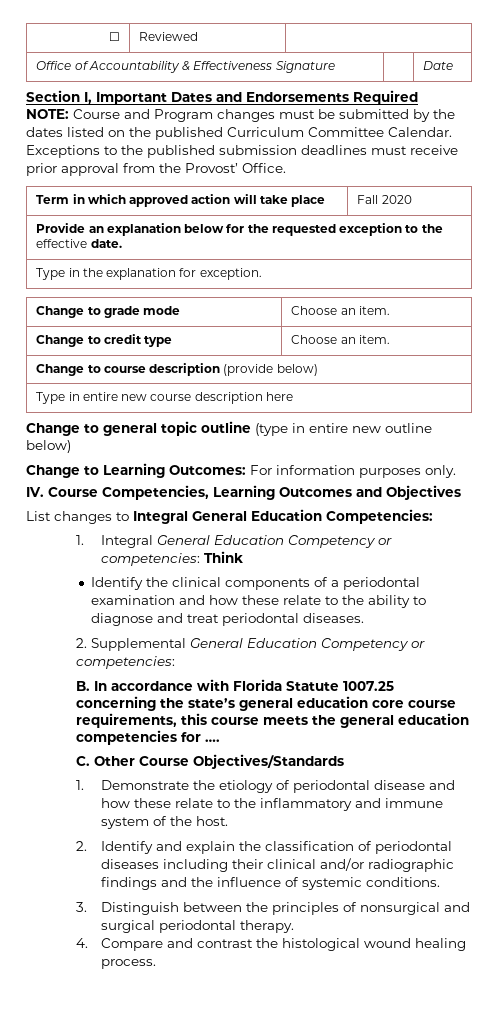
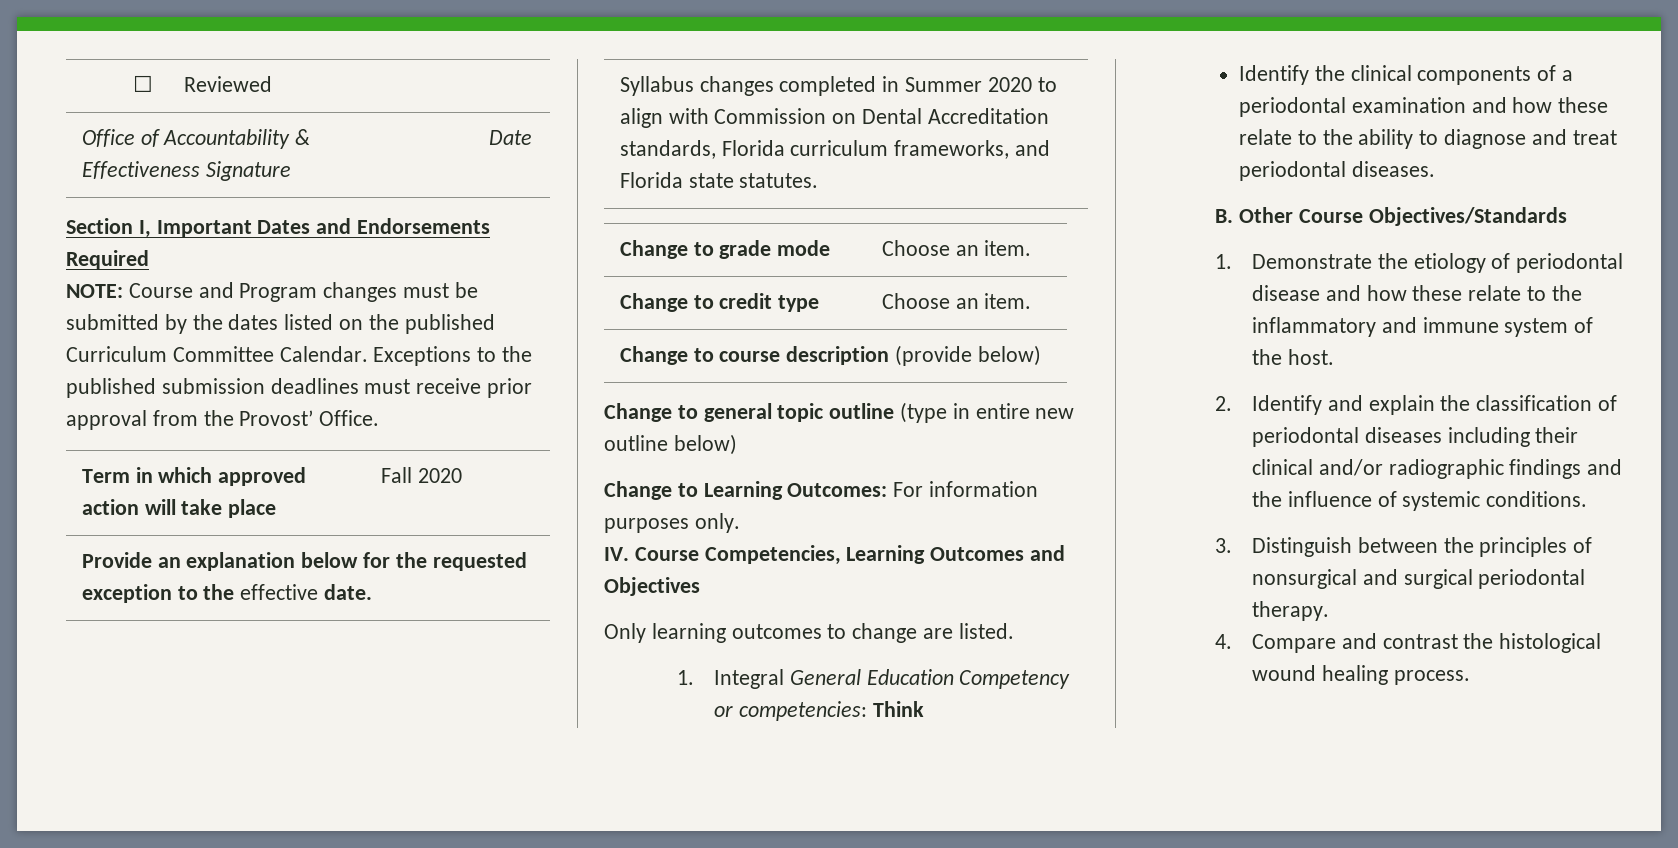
- Type in the explanation for exception.
+ Syllabus changes completed in Summer 2020 to align with Commission on Dental Accreditation standards, Florida curriculum frameworks, and Florida state statutes.
- Type in entire new course description here
- List changes to Integral General Education Competencies:
+ Only learning outcomes to change are listed.
- 2. Supplemental General Education Competency or competencies:
- B. In accordance with Florida Statute 1007.25 concerning the state’s general education core course requirements, this course meets the general education competencies for ….
- C. Other Course Objectives/Standards
+ B. Other Course Objectives/Standards

